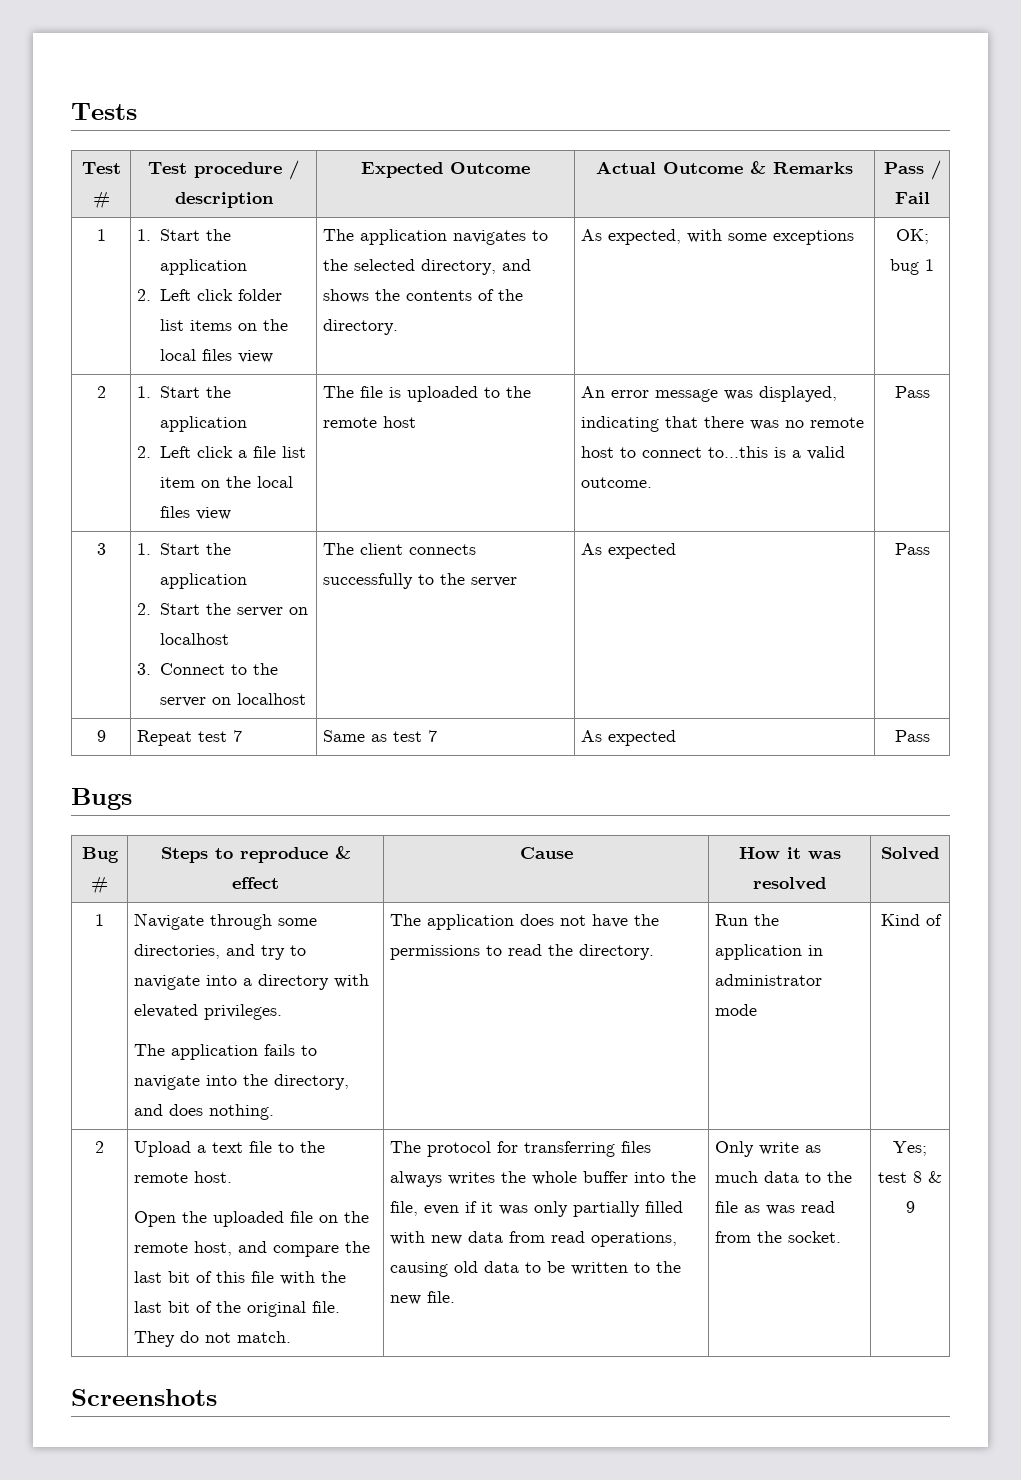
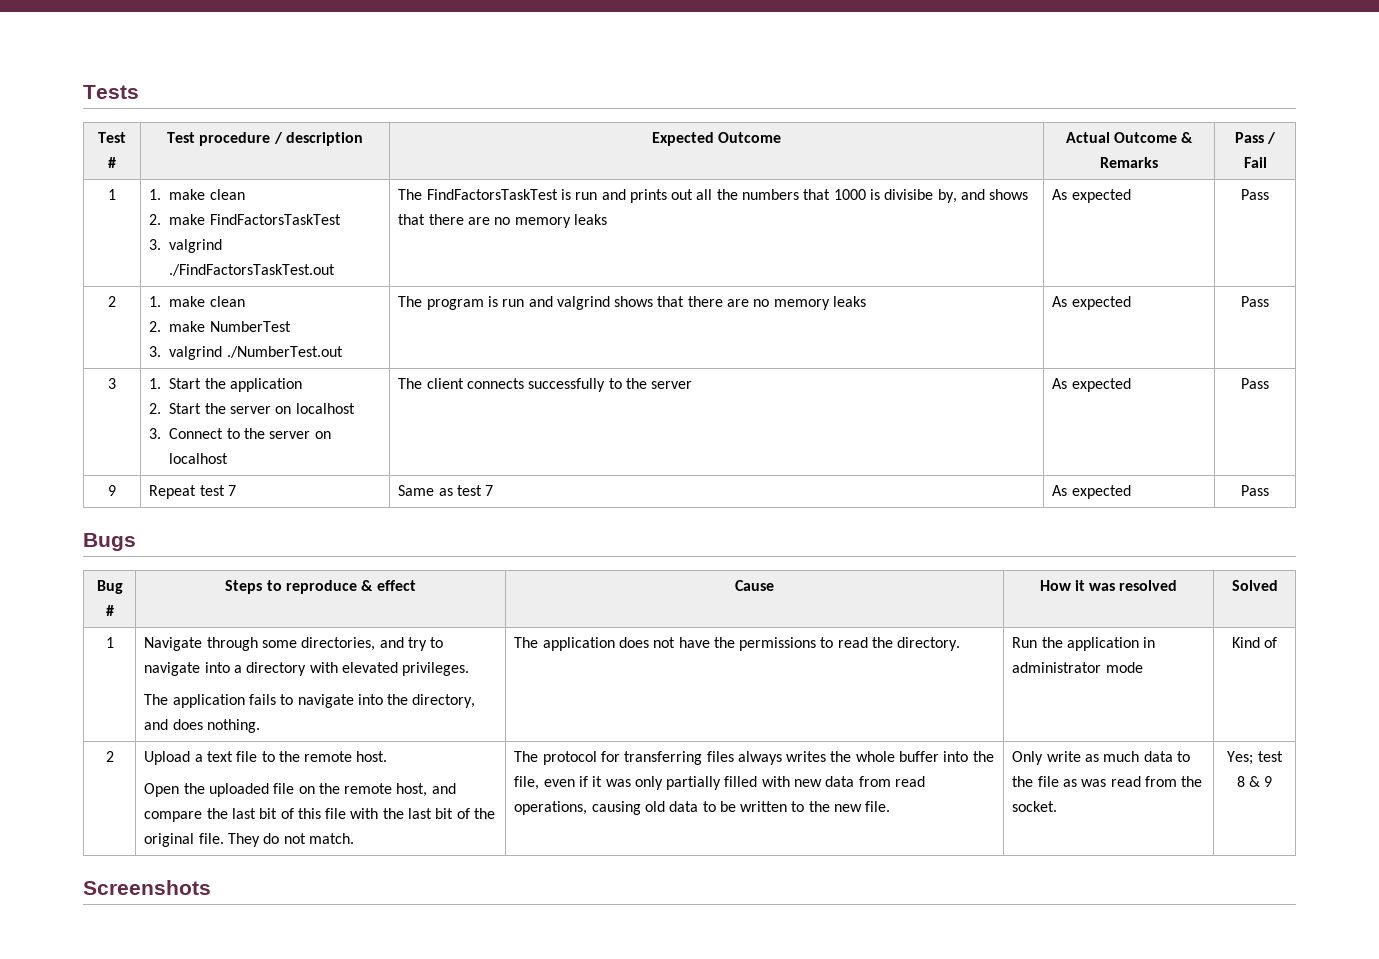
- 1 | 1. Start the application
- 2. Left click folder list items on the local files view | The application navigates to the selected directory, and shows the contents of the directory. | As expected, with some exceptions | OK; bug 1
- 2 | 1. Start the application
- 2. Left click a file list item on the local files view | The file is uploaded to the remote host | An error message was displayed, indicating that there was no remote host to connect to...this is a valid outcome. | Pass
+ 1 | 1. make clean
+ 2. make FindFactorsTaskTest
+ 3. valgrind ./FindFactorsTaskTest.out | The FindFactorsTaskTest is run and prints out all the numbers that 1000 is divisibe by, and shows that there are no memory leaks | As expected | Pass
+ 2 | 1. make clean
+ 2. make NumberTest
+ 3. valgrind ./NumberTest.out | The program is run and valgrind shows that there are no memory leaks | As expected | Pass

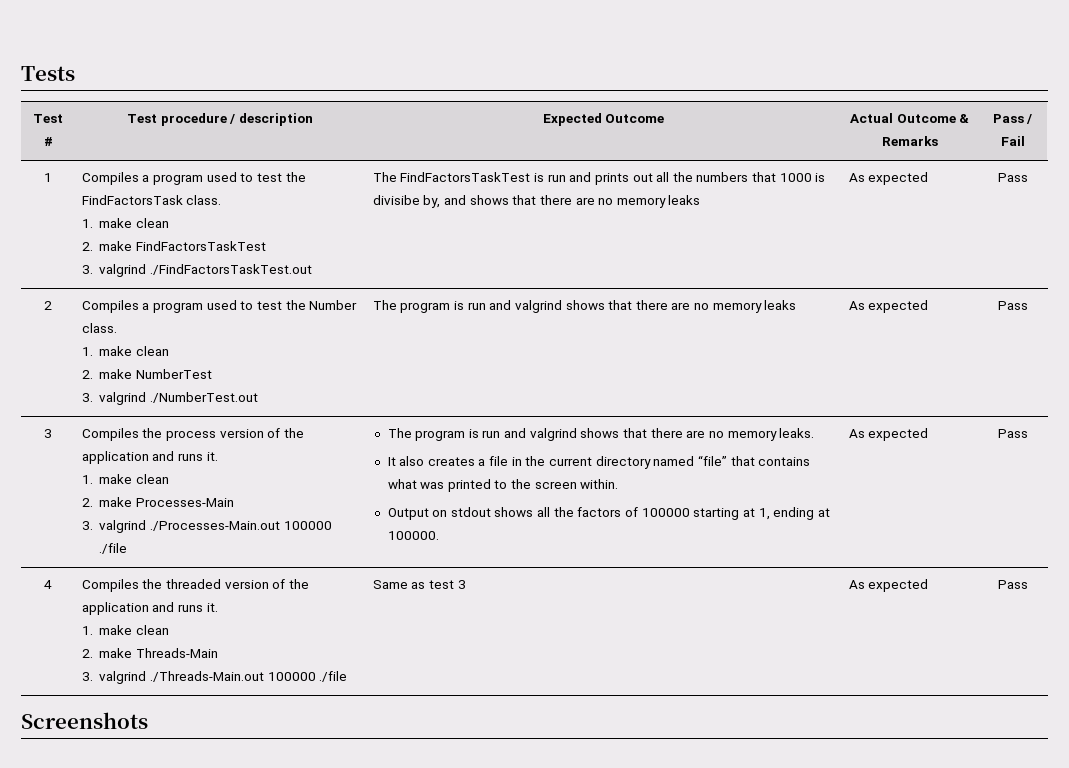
+ Compiles a program used to test the FindFactorsTask class.
- 2 | 1. make clean
+ 2 | Compiles a program used to test the Number class.
+ 1. make clean
- 1. Start the application
- 2. Start the server on localhost
- 3. Connect to the server on localhost | The client connects successfully to the server | As expected | Pass
- 9 | Repeat test 7 | Same as test 7 | As expected | Pass
- Bugs
- Bug # | Steps to reproduce & effect | Cause | How it was resolved | Solved
- 1 | Navigate through some directories, and try to navigate into a directory with elevated privileges.
- The application fails to navigate into the directory, and does nothing. | The application does not have the permissions to read the directory. | Run the application in administrator mode | Kind of
- 2 | Upload a text file to the remote host.
- Open the uploaded file on the remote host, and compare the last bit of this file with the last bit of the original file. They do not match. | The protocol for transferring files always writes the whole buffer into the file, even if it was only partially filled with new data from read operations, causing old data to be written to the new file. | Only write as much data to the file as was read from the socket. | Yes; test 8 & 9
+ Compiles the process version of the application and runs it.
+ 1. make clean
+ 2. make Processes-Main
+ 3. valgrind ./Processes-Main.out 100000 ./file | The program is run and valgrind shows that there are no memory leaks.
+ It also creates a file in the current directory named “file” that contains what was printed to the screen within.
+ Output on stdout shows all the factors of 100000 starting at 1, ending at 100000. | As expected | Pass
+ 4 | Compiles the threaded version of the application and runs it.
+ 1. make clean
+ 2. make Threads-Main
+ 3. valgrind ./Threads-Main.out 100000 ./file | Same as test 3 | As expected | Pass

